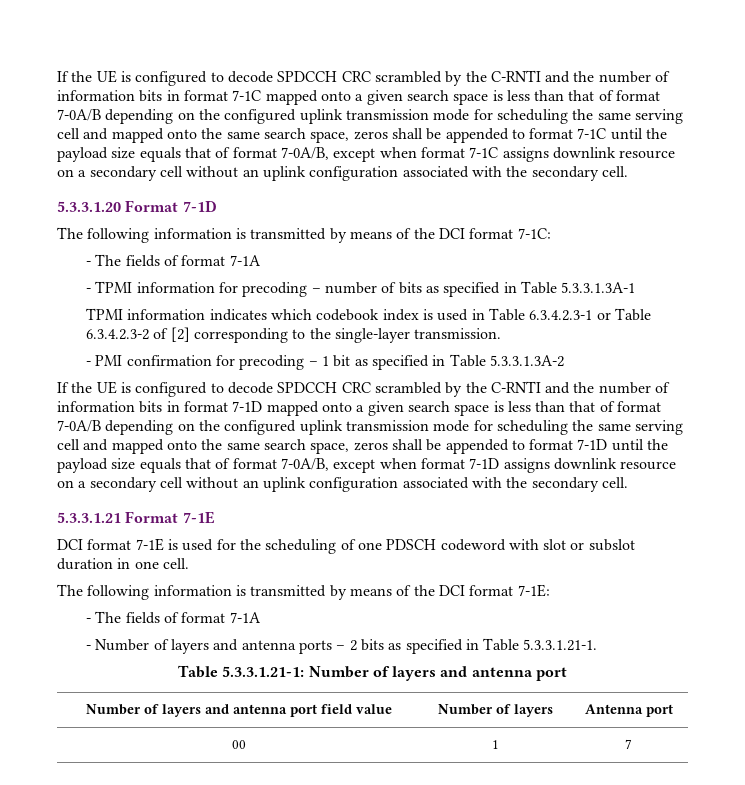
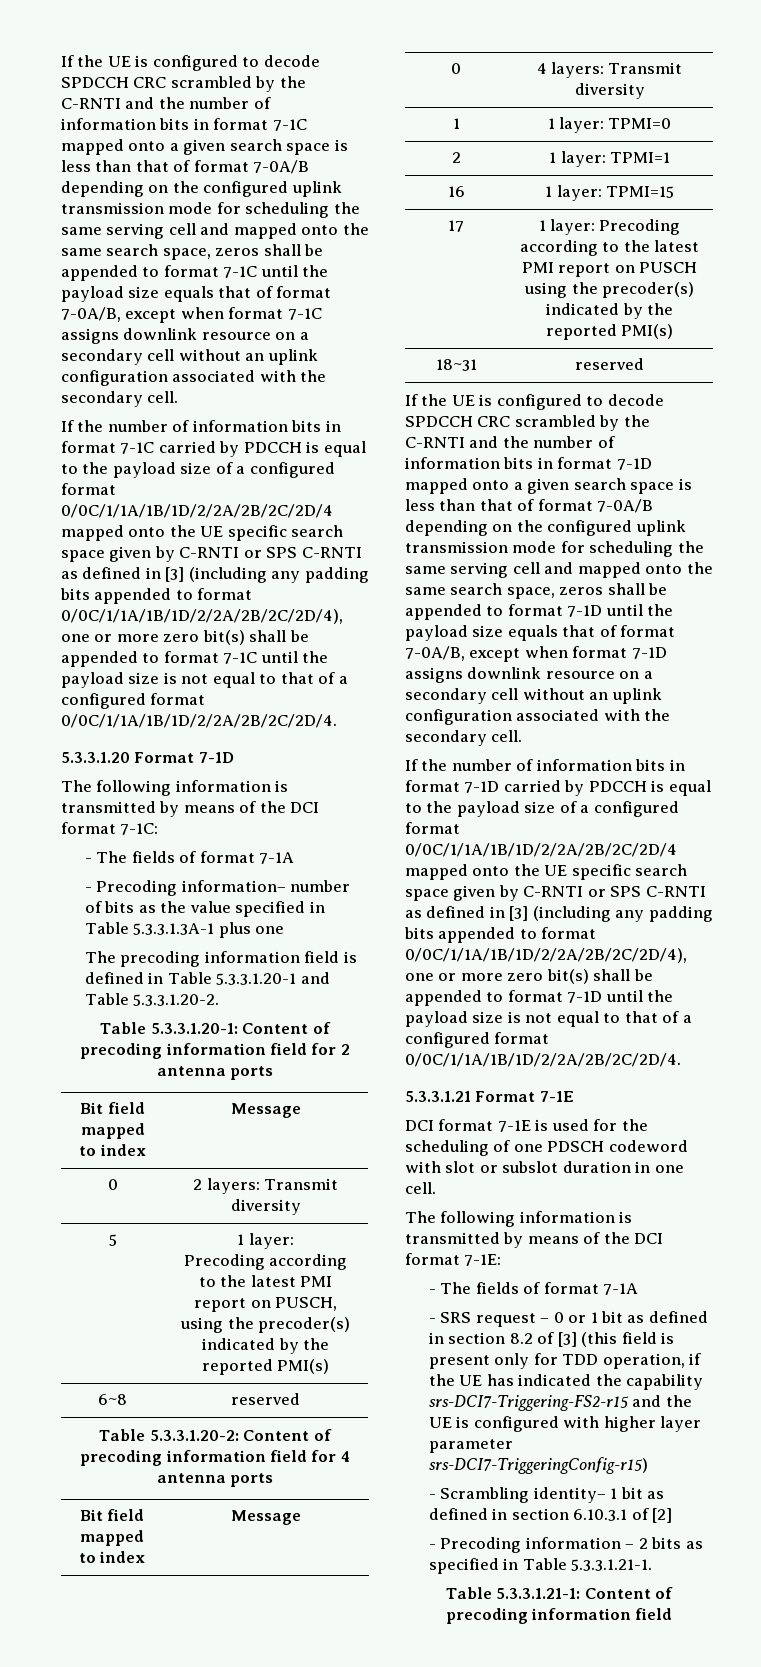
+ If the number of information bits in format 7-1C carried by PDCCH is equal to the payload size of a configured format 0/0C/1/1A/1B/1D/2/2A/2B/2C/2D/4 mapped onto the UE specific search space given by C-RNTI or SPS C-RNTI as defined in [3] (including any padding bits appended to format 0/0C/1/1A/1B/1D/2/2A/2B/2C/2D/4), one or more zero bit(s) shall be appended to format 7-1C until the payload size is not equal to that of a configured format 0/0C/1/1A/1B/1D/2/2A/2B/2C/2D/4.
- - TPMI information for precoding – number of bits as specified in Table 5.3.3.1.3A-1
- TPMI information indicates which codebook index is used in Table 6.3.4.2.3-1 or Table 6.3.4.2.3-2 of [2] corresponding to the single-layer transmission.
- - PMI confirmation for precoding – 1 bit as specified in Table 5.3.3.1.3A-2
+ - Precoding information– number of bits as the value specified in Table 5.3.3.1.3A-1 plus one
+ The precoding information field is defined in Table 5.3.3.1.20-1 and Table 5.3.3.1.20-2.
+ Table 5.3.3.1.20-1: Content of precoding information field for 2 antenna ports
+ Bit field mapped to index | Message
+ 0 | 2 layers: Transmit diversity
+ 5 | 1 layer:
+ Precoding according to the latest PMI report on PUSCH, using the precoder(s) indicated by the reported PMI(s)
+ 6~8 | reserved
+ Table 5.3.3.1.20-2: Content of precoding information field for 4 antenna ports
+ Bit field mapped to index | Message
+ 0 | 4 layers: Transmit diversity
+ 1 | 1 layer: TPMI=0
+ 2 | 1 layer: TPMI=1
+ 16 | 1 layer: TPMI=15
+ 17 | 1 layer: Precoding according to the latest PMI report on PUSCH using the precoder(s) indicated by the reported PMI(s)
+ 18~31 | reserved
+ If the number of information bits in format 7-1D carried by PDCCH is equal to the payload size of a configured format 0/0C/1/1A/1B/1D/2/2A/2B/2C/2D/4 mapped onto the UE specific search space given by C-RNTI or SPS C-RNTI as defined in [3] (including any padding bits appended to format 0/0C/1/1A/1B/1D/2/2A/2B/2C/2D/4), one or more zero bit(s) shall be appended to format 7-1D until the payload size is not equal to that of a configured format 0/0C/1/1A/1B/1D/2/2A/2B/2C/2D/4.
- - Number of layers and antenna ports – 2 bits as specified in Table 5.3.3.1.21-1.
+ - SRS request – 0 or 1 bit as defined in section 8.2 of [3] (this field is present only for TDD operation, if the UE has indicated the capability srs-DCI7-Triggering-FS2-r15 and the UE is configured with higher layer parameter srs-DCI7-TriggeringConfig-r15)
+ - Scrambling identity– 1 bit as defined in section 6.10.3.1 of [2]
+ - Precoding information – 2 bits as specified in Table 5.3.3.1.21-1.
- Table 5.3.3.1.21-1: Number of layers and antenna port
- Number of layers and antenna port field value | Number of layers | Antenna port
- 00 | 1 | 7
+ Table 5.3.3.1.21-1: Content of precoding information field

